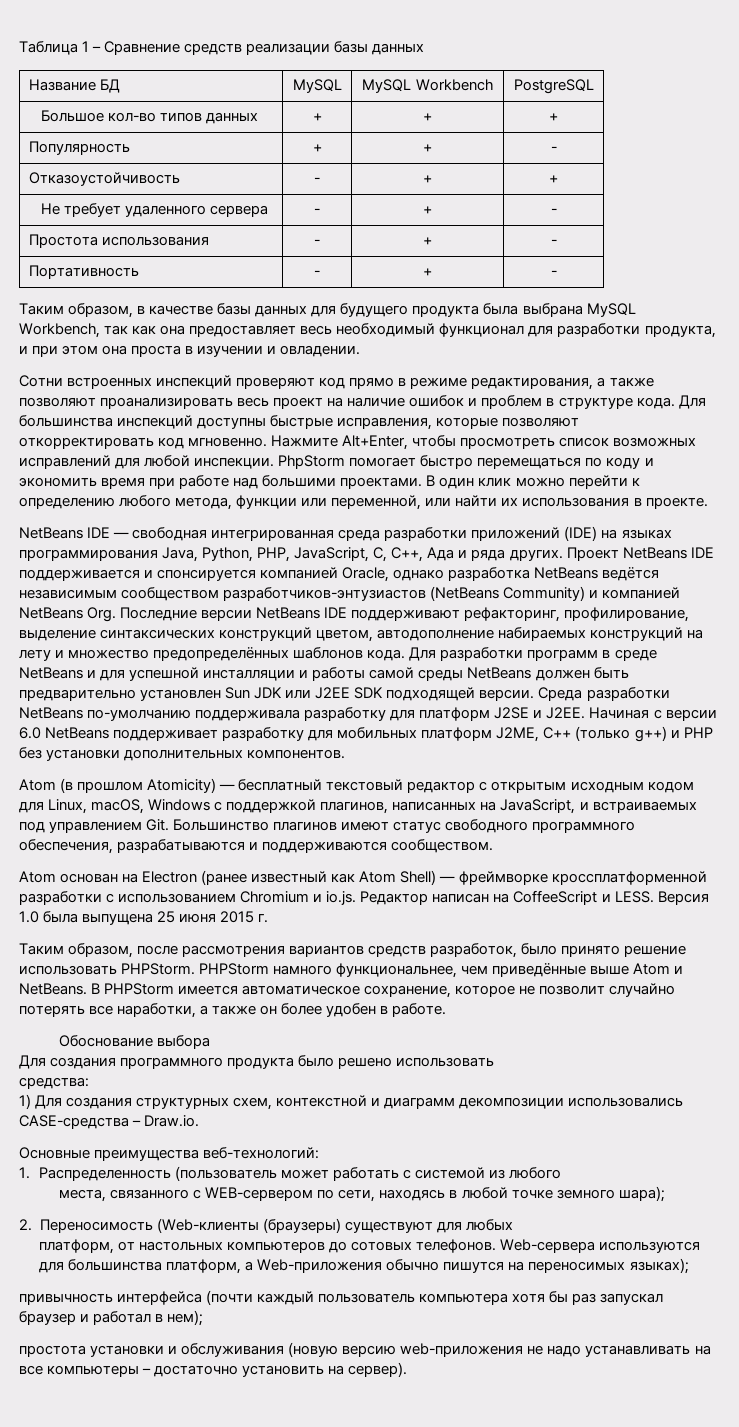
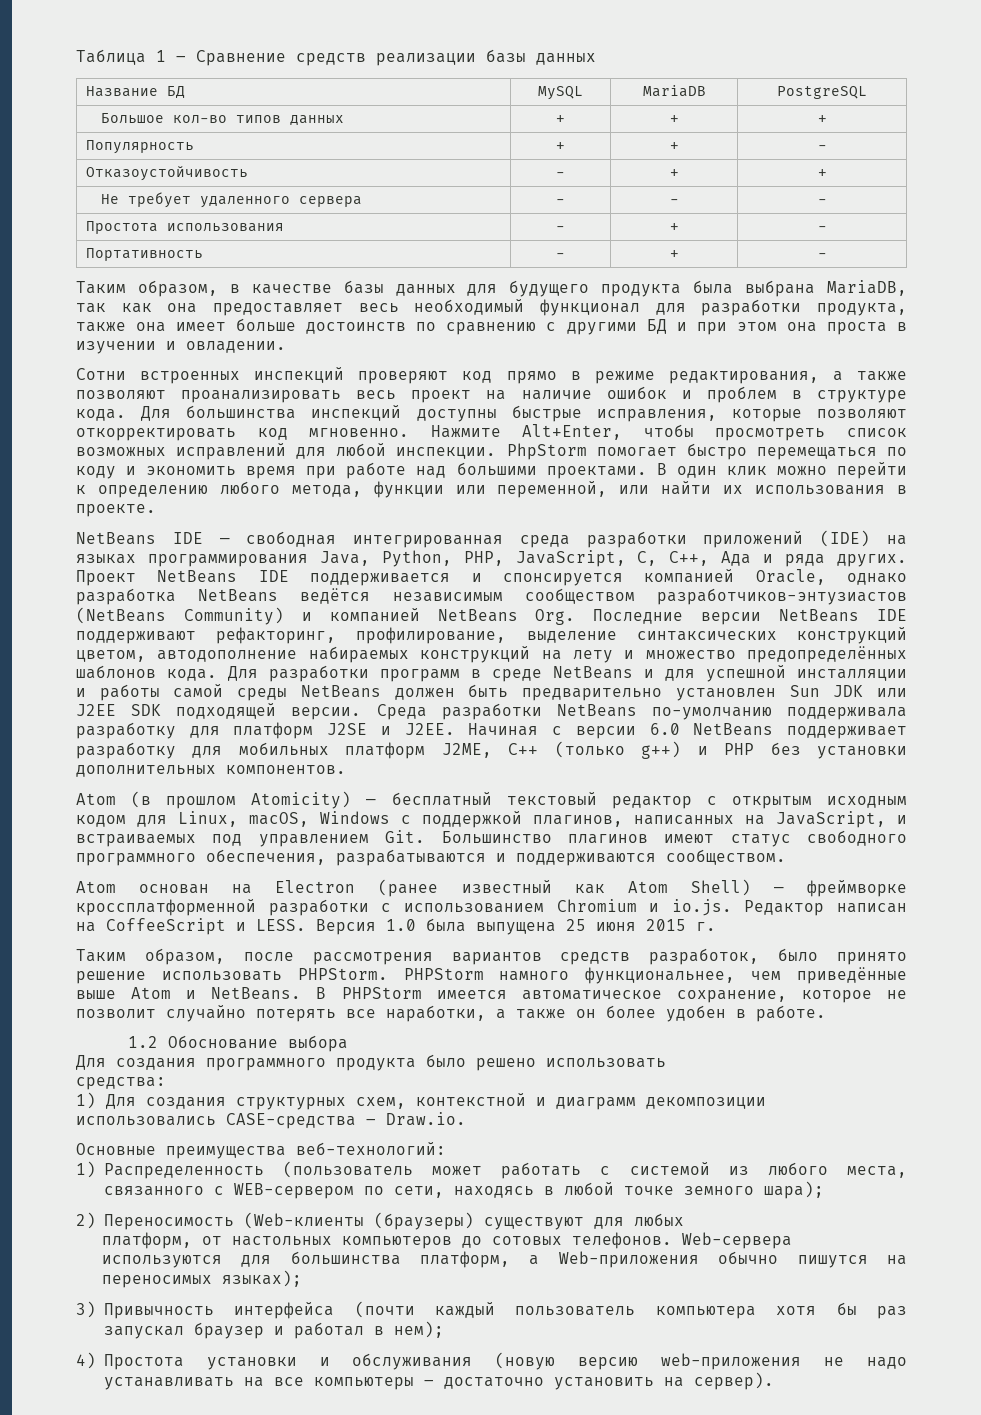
- Название БД | MySQL | MySQL Workbench | PostgreSQL
+ Название БД | MySQL | MariaDB | PostgreSQL
- Не требует удаленного сервера | - | + | -
+ Не требует удаленного сервера | - | - | -
- Таким образом, в качестве базы данных для будущего продукта была выбрана MySQL Workbench, так как она предоставляет весь необходимый функционал для разработки продукта, и при этом она проста в изучении и овладении.
+ Таким образом, в качестве базы данных для будущего продукта была выбрана MariaDB, так как она предоставляет весь необходимый функционал для разработки продукта, также она имеет больше достоинств по сравнению с другими БД и при этом она проста в изучении и овладении.
- Обоснование выбора
+ 1.2 Обоснование выбора
- 1. Распределенность (пользователь может работать с системой из любого
- места, связанного с WEB-сервером по сети, находясь в любой точке земного шара);
+ 1) Распределенность (пользователь может работать с системой из любого места, связанного с WEB-сервером по сети, находясь в любой точке земного шара);
- 2. Переносимость (Web-клиенты (браузеры) существуют для любых
+ 2) Переносимость (Web-клиенты (браузеры) существуют для любых
- привычность интерфейса (почти каждый пользователь компьютера хотя бы раз запускал браузер и работал в нем);
+ 3) Привычность интерфейса (почти каждый пользователь компьютера хотя бы раз запускал браузер и работал в нем);
- простота установки и обслуживания (новую версию web-приложения не надо устанавливать на все компьютеры – достаточно установить на сервер).
+ 4) Простота установки и обслуживания (новую версию web-приложения не надо устанавливать на все компьютеры – достаточно установить на сервер).

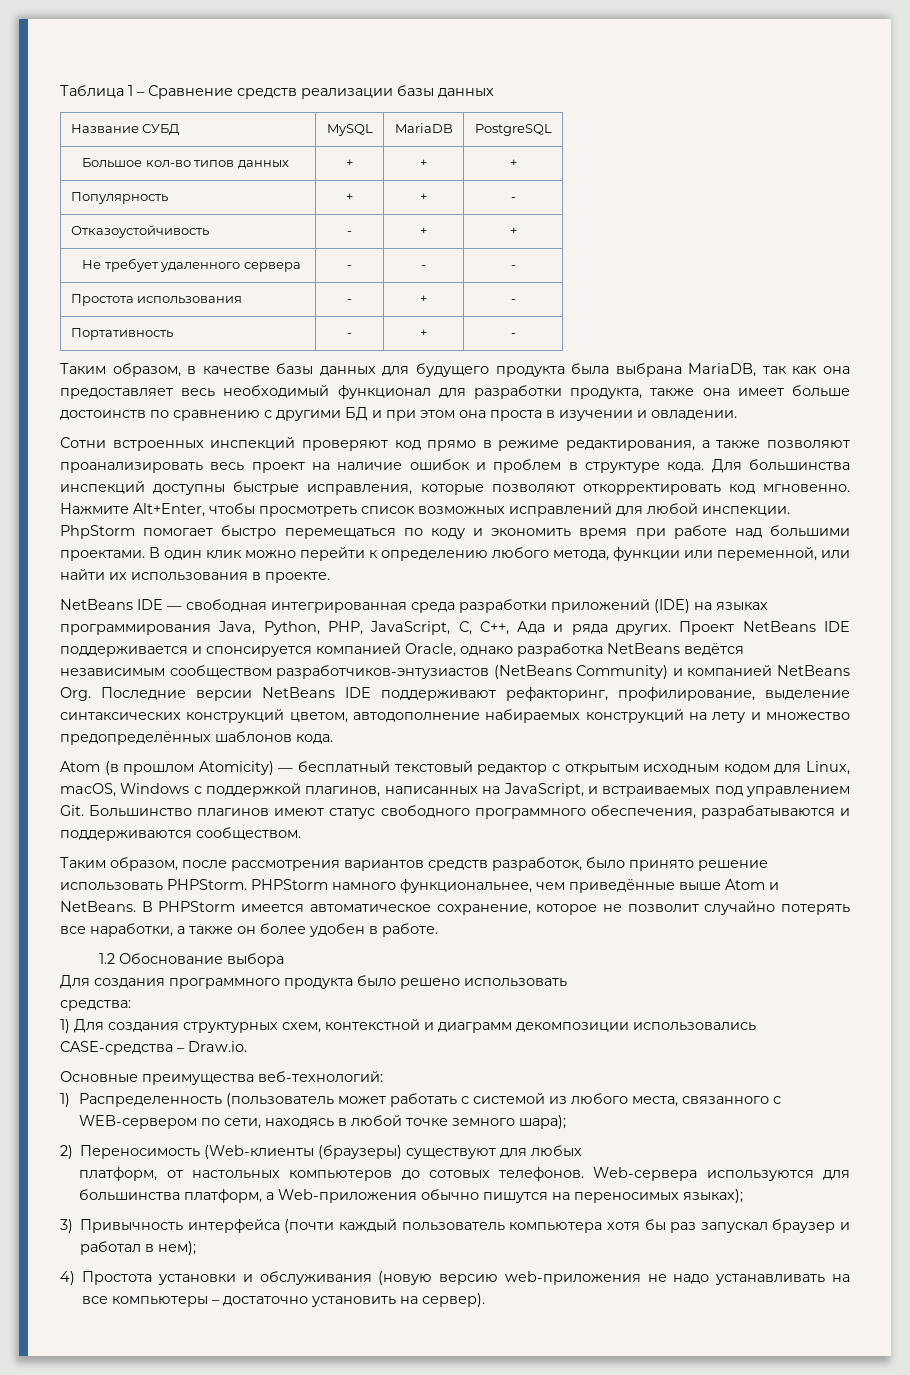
- Название БД | MySQL | MariaDB | PostgreSQL
+ Название СУБД | MySQL | MariaDB | PostgreSQL
- Для разработки программ в среде NetBeans и для успешной инсталляции и работы самой среды NetBeans должен быть предварительно установлен Sun JDK или J2EE SDK подходящей версии. Среда разработки NetBeans по-умолчанию поддерживала разработку для платформ J2SE и J2EE. Начиная с версии 6.0 NetBeans поддерживает разработку для мобильных платформ J2ME, C++ (только g++) и PHP без установки дополнительных компонентов.
- Atom основан на Electron (ранее известный как Atom Shell) — фреймворке кроссплатформенной разработки с использованием Chromium и io.js. Редактор написан на CoffeeScript и LESS. Версия 1.0 была выпущена 25 июня 2015 г.

